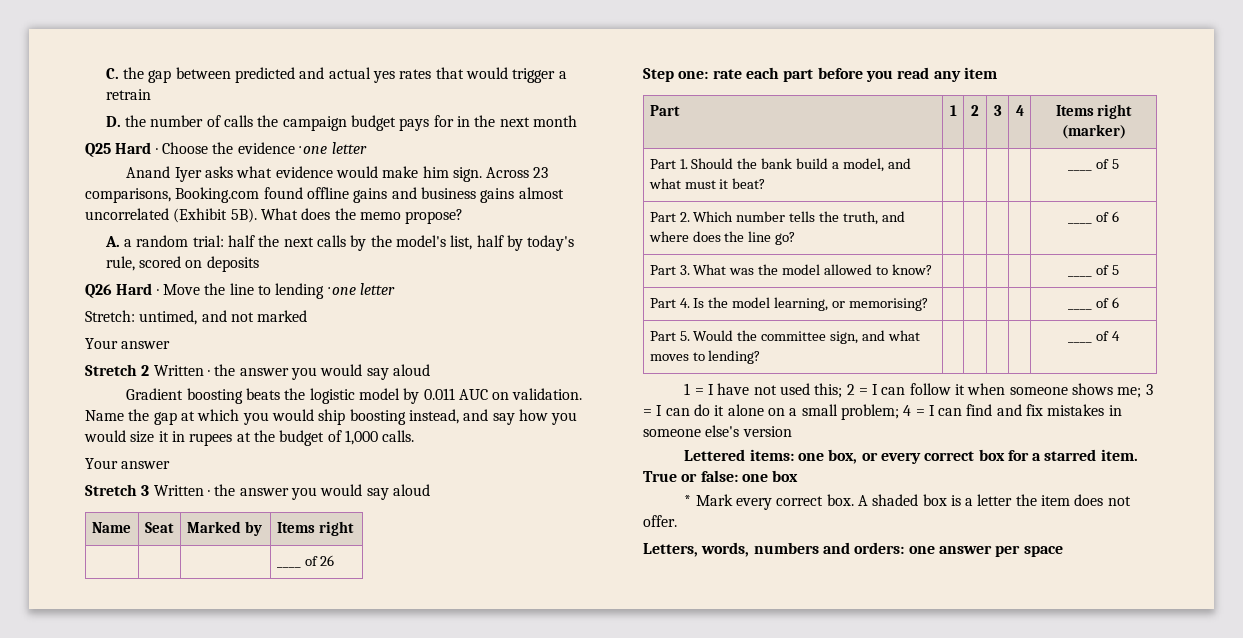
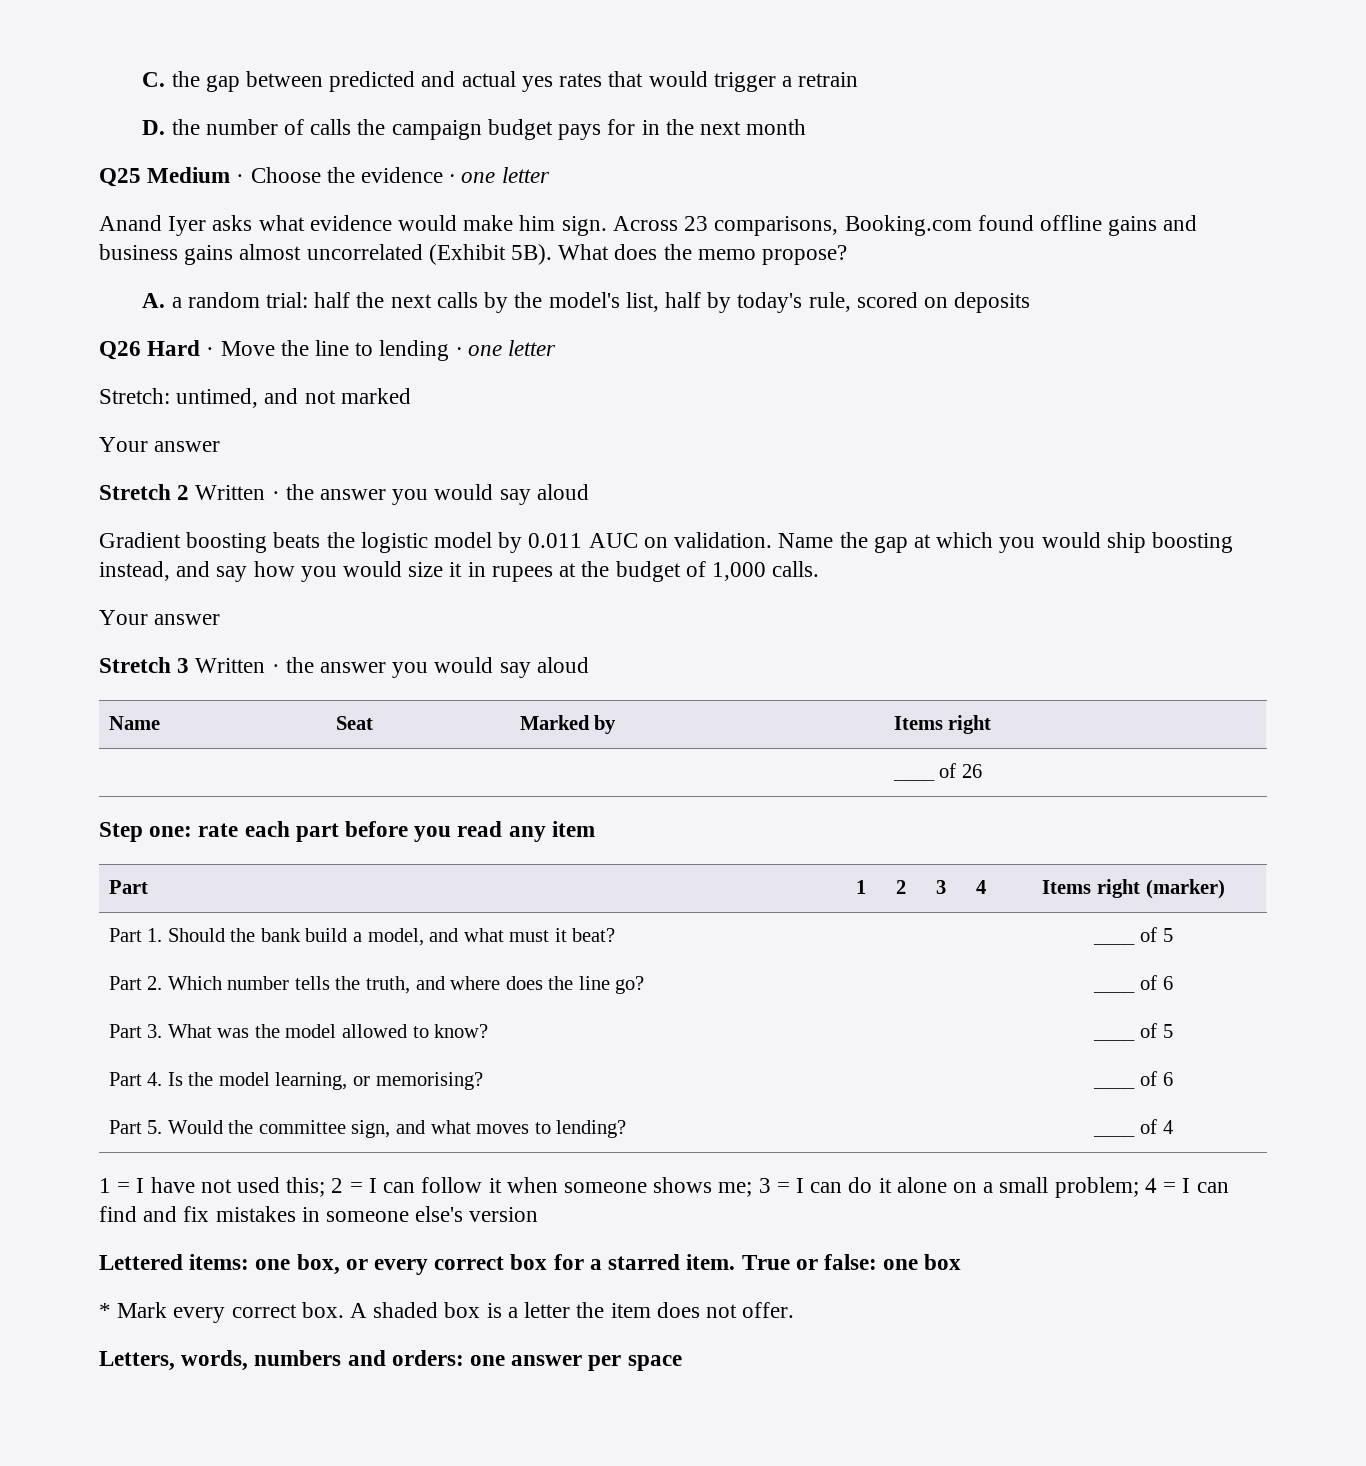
- Q25 Hard · Choose the evidence · one letter
+ Q25 Medium · Choose the evidence · one letter

